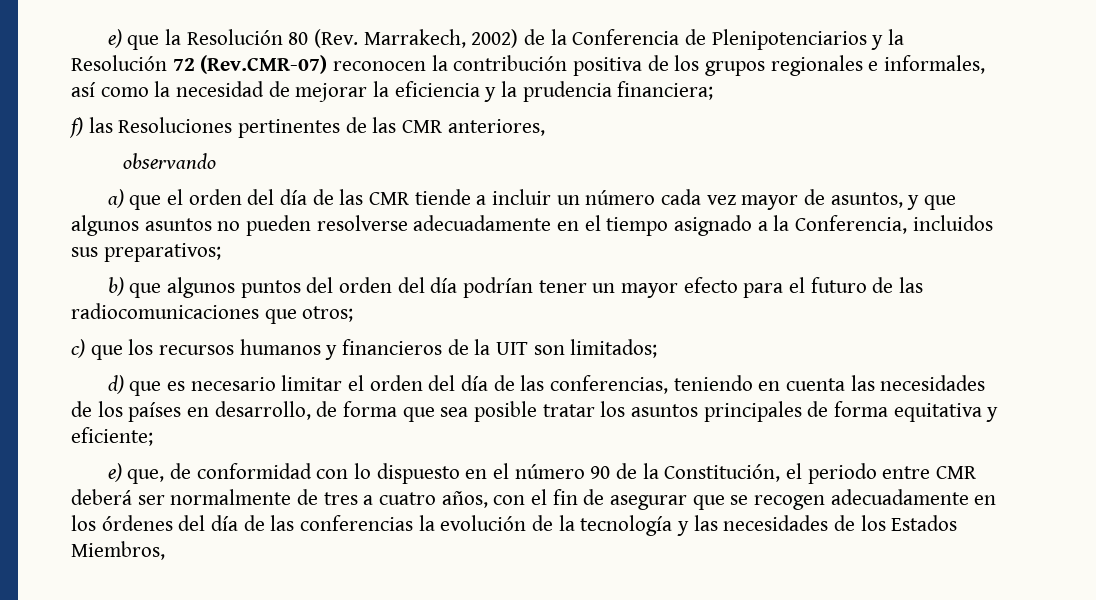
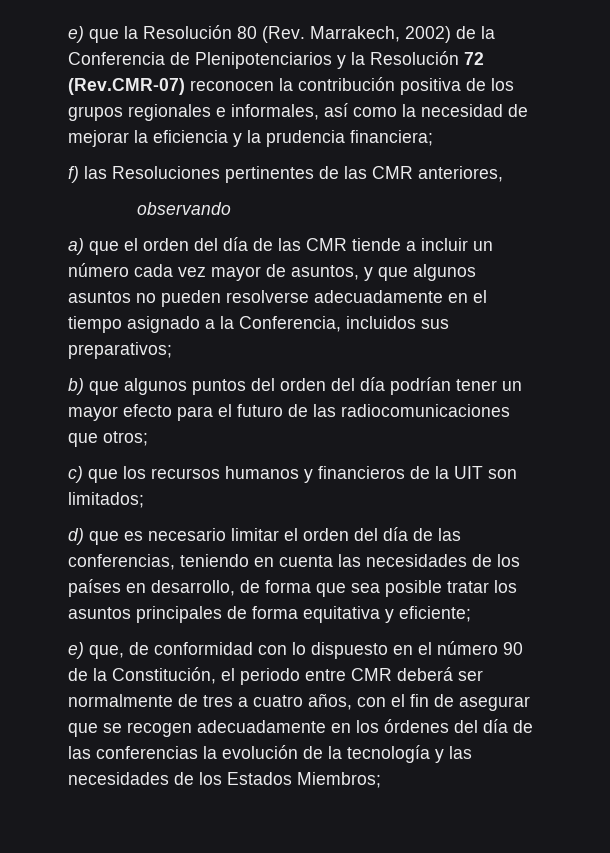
- e) que, de conformidad con lo dispuesto en el número 90 de la Constitución, el periodo entre CMR deberá ser normalmente de tres a cuatro años, con el fin de asegurar que se recogen adecuadamente en los órdenes del día de las conferencias la evolución de la tecnología y las necesidades de los Estados Miembros,
+ e) que, de conformidad con lo dispuesto en el número 90 de la Constitución, el periodo entre CMR deberá ser normalmente de tres a cuatro años, con el fin de asegurar que se recogen adecuadamente en los órdenes del día de las conferencias la evolución de la tecnología y las necesidades de los Estados Miembros;

